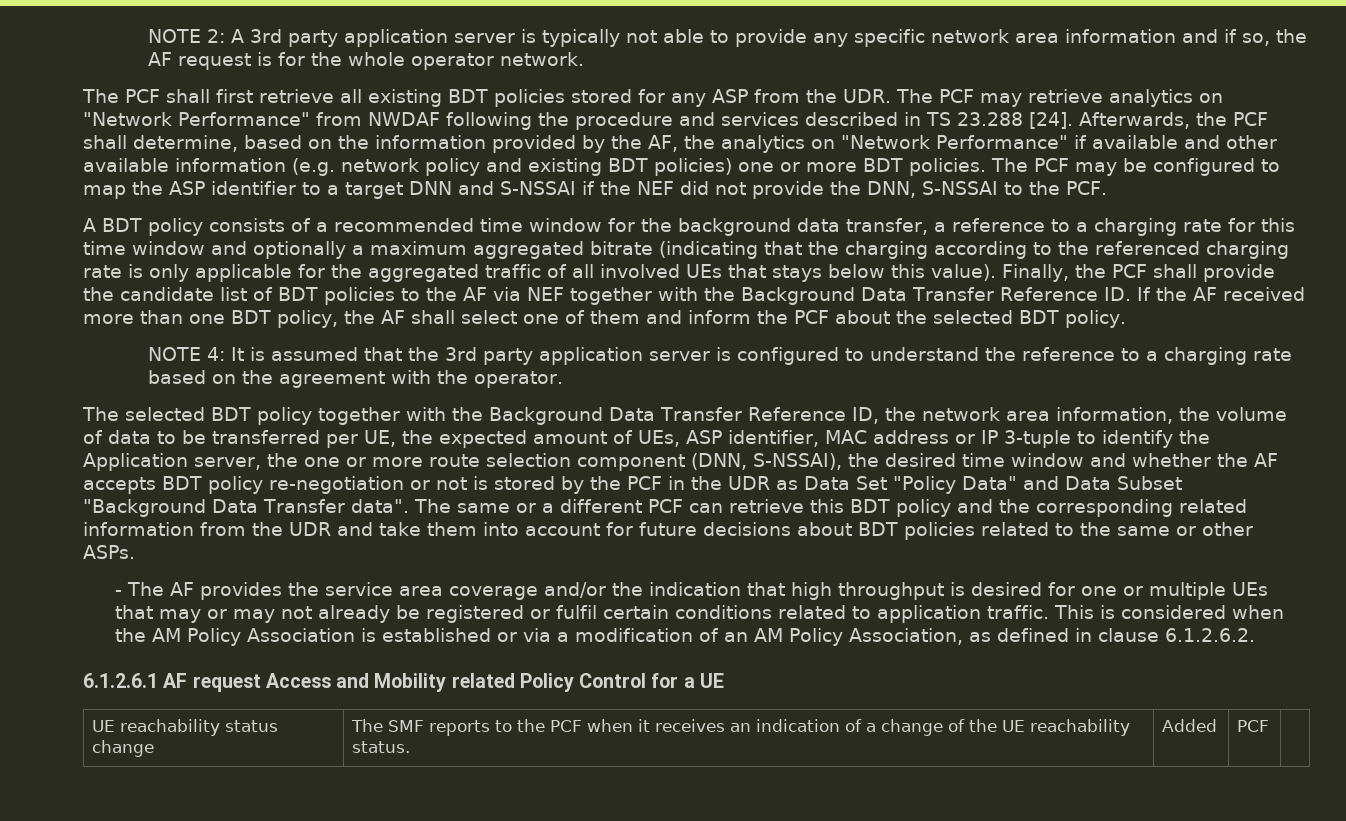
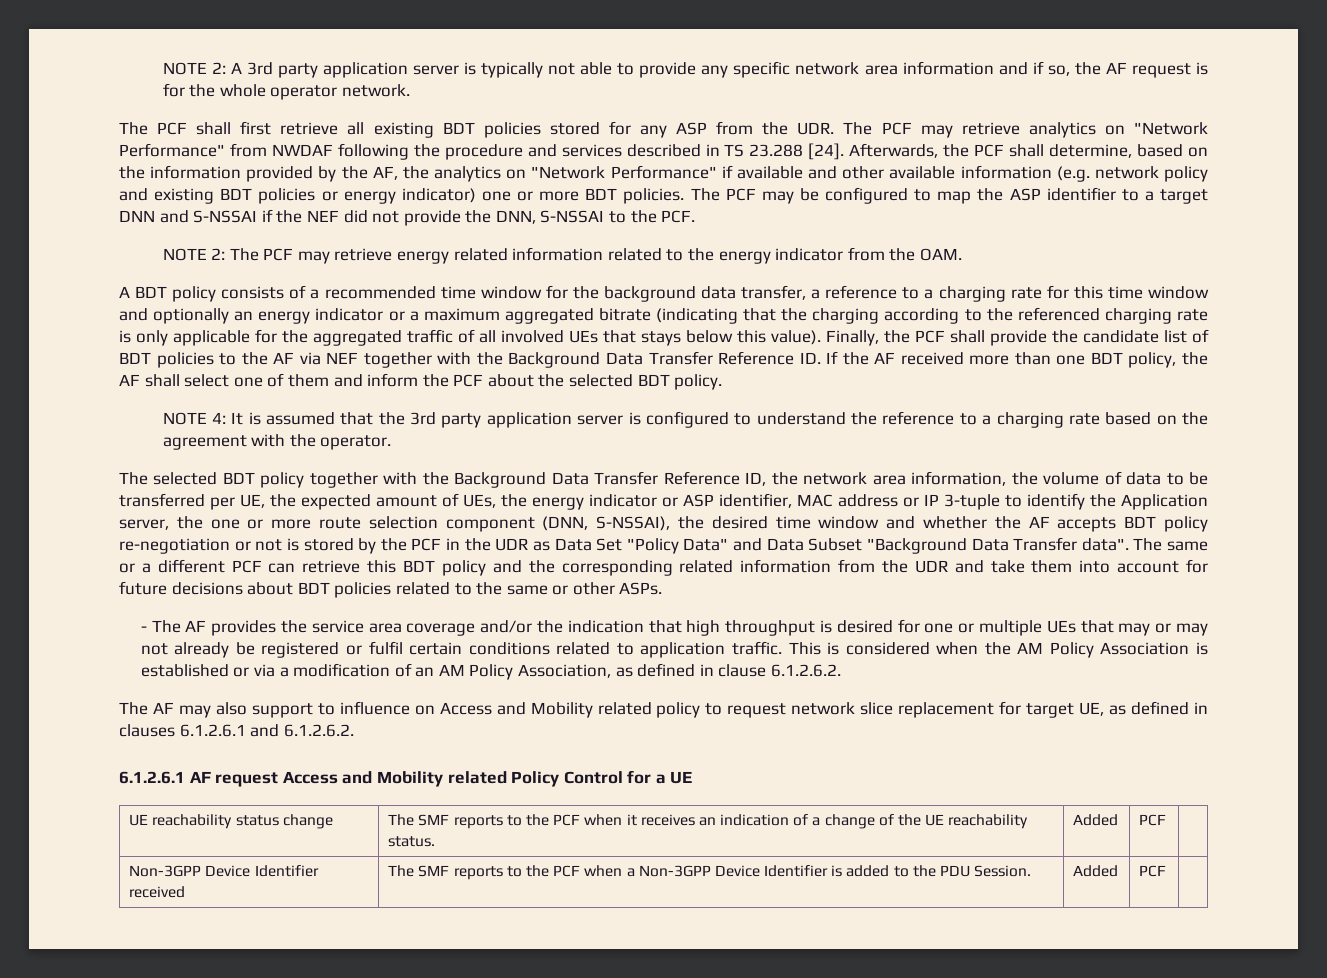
- Afterwards, the PCF shall determine, based on the information provided by the AF, the analytics on "Network Performance" if available and other available information (e.g. network policy and existing BDT policies) one or more BDT policies.
+ Afterwards, the PCF shall determine, based on the information provided by the AF, the analytics on "Network Performance" if available and other available information (e.g. network policy and existing BDT policies or energy indicator) one or more BDT policies.
+ NOTE 2: The PCF may retrieve energy related information related to the energy indicator from the OAM.
- A BDT policy consists of a recommended time window for the background data transfer, a reference to a charging rate for this time window and optionally a maximum aggregated bitrate (indicating that the charging according to the referenced charging rate is only applicable for the aggregated traffic of all involved UEs that stays below this value).
+ A BDT policy consists of a recommended time window for the background data transfer, a reference to a charging rate for this time window and optionally an energy indicator or a maximum aggregated bitrate (indicating that the charging according to the referenced charging rate is only applicable for the aggregated traffic of all involved UEs that stays below this value).
- The selected BDT policy together with the Background Data Transfer Reference ID, the network area information, the volume of data to be transferred per UE, the expected amount of UEs, ASP identifier, MAC address or IP 3-tuple to identify the Application server, the one or more route selection component (DNN, S-NSSAI), the desired time window and whether the AF accepts BDT policy re-negotiation or not is stored by the PCF in the UDR as Data Set "Policy Data" and Data Subset "Background Data Transfer data".
+ The selected BDT policy together with the Background Data Transfer Reference ID, the network area information, the volume of data to be transferred per UE, the expected amount of UEs, the energy indicator or ASP identifier, MAC address or IP 3-tuple to identify the Application server, the one or more route selection component (DNN, S-NSSAI), the desired time window and whether the AF accepts BDT policy re-negotiation or not is stored by the PCF in the UDR as Data Set "Policy Data" and Data Subset "Background Data Transfer data".
+ The AF may also support to influence on Access and Mobility related policy to request network slice replacement for target UE, as defined in clauses 6.1.2.6.1 and 6.1.2.6.2.
+ Non-3GPP Device Identifier received | The SMF reports to the PCF when a Non-3GPP Device Identifier is added to the PDU Session. | Added | PCF |

